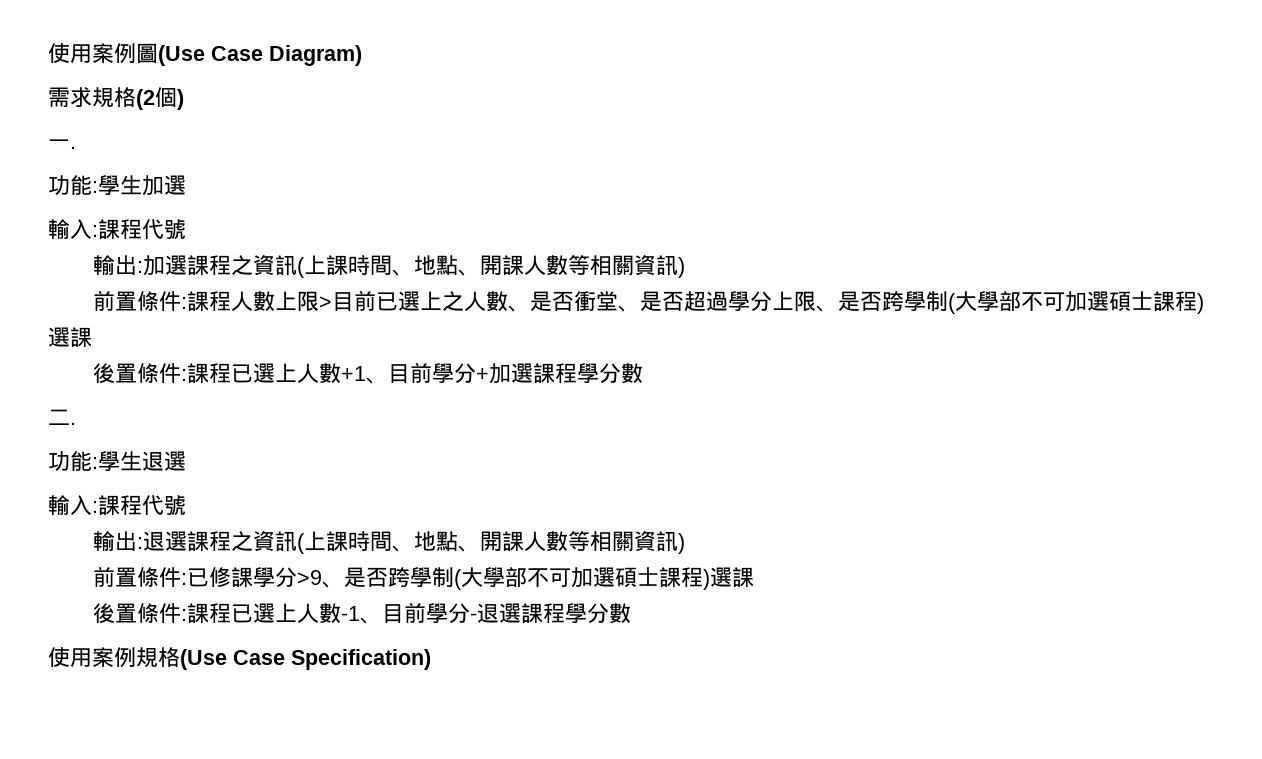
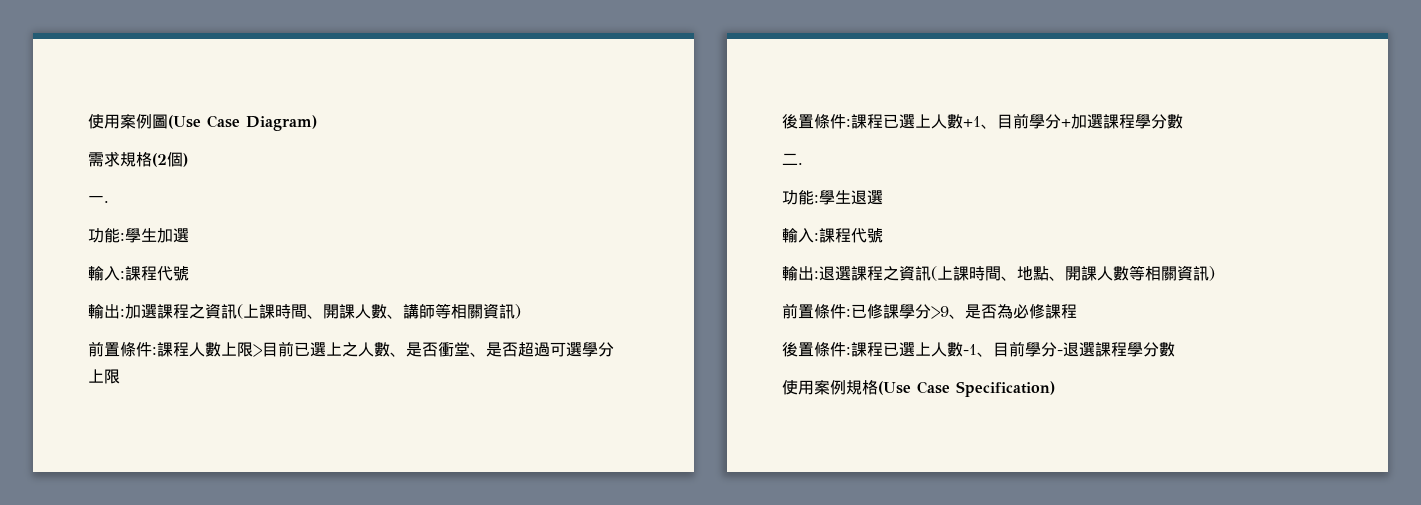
- 輸出:加選課程之資訊(上課時間、地點、開課人數等相關資訊)
+ 輸出:加選課程之資訊(上課時間、開課人數、講師等相關資訊)
- 前置條件:課程人數上限>目前已選上之人數、是否衝堂、是否超過學分上限、是否跨學制(大學部不可加選碩士課程)選課
+ 前置條件:課程人數上限>目前已選上之人數、是否衝堂、是否超過可選學分上限
- 前置條件:已修課學分>9、是否跨學制(大學部不可加選碩士課程)選課
+ 前置條件:已修課學分>9、是否為必修課程

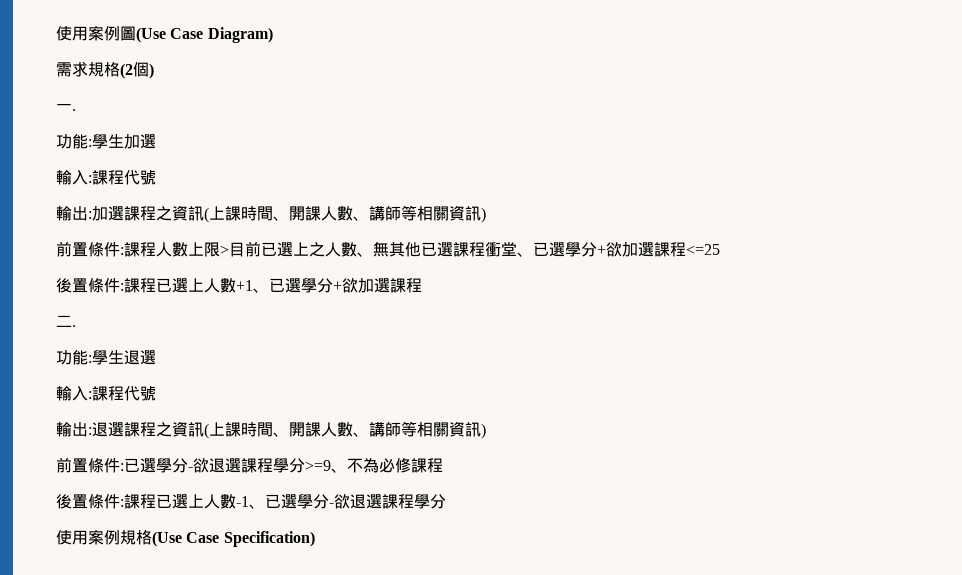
- 前置條件:課程人數上限>目前已選上之人數、是否衝堂、是否超過可選學分上限
+ 前置條件:課程人數上限>目前已選上之人數、無其他已選課程衝堂、已選學分+欲加選課程<=25
- 後置條件:課程已選上人數+1、目前學分+加選課程學分數
+ 後置條件:課程已選上人數+1、已選學分+欲加選課程
- 輸出:退選課程之資訊(上課時間、地點、開課人數等相關資訊)
+ 輸出:退選課程之資訊(上課時間、開課人數、講師等相關資訊)
- 前置條件:已修課學分>9、是否為必修課程
+ 前置條件:已選學分-欲退選課程學分>=9、不為必修課程
- 後置條件:課程已選上人數-1、目前學分-退選課程學分數
+ 後置條件:課程已選上人數-1、已選學分-欲退選課程學分

